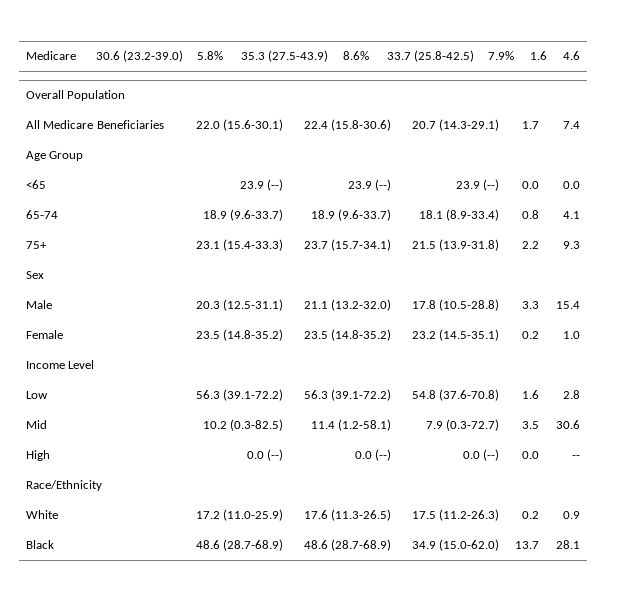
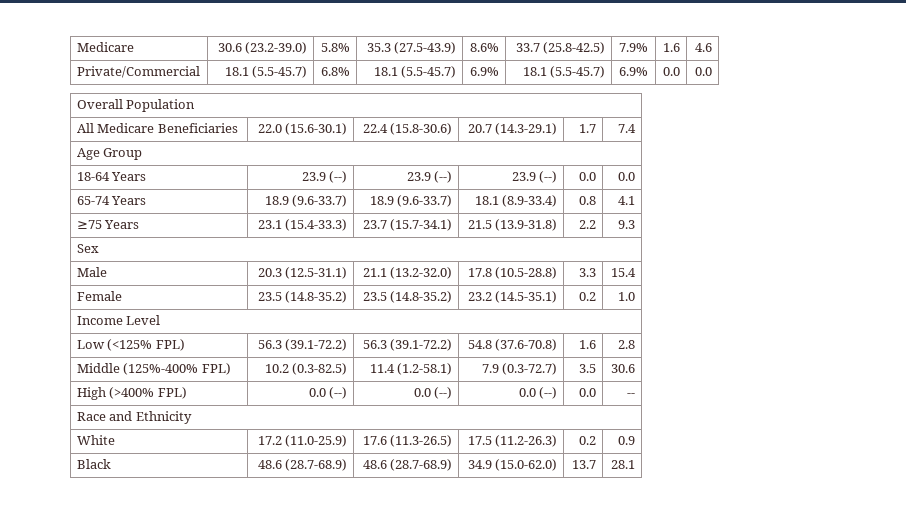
+ Private/Commercial | 18.1 (5.5-45.7) | 6.8% | 18.1 (5.5-45.7) | 6.9% | 18.1 (5.5-45.7) | 6.9% | 0.0 | 0.0
- <65 | 23.9 (--) | 23.9 (--) | 23.9 (--) | 0.0 | 0.0
+ 18-64 Years | 23.9 (--) | 23.9 (--) | 23.9 (--) | 0.0 | 0.0
- 65-74 | 18.9 (9.6-33.7) | 18.9 (9.6-33.7) | 18.1 (8.9-33.4) | 0.8 | 4.1
+ 65-74 Years | 18.9 (9.6-33.7) | 18.9 (9.6-33.7) | 18.1 (8.9-33.4) | 0.8 | 4.1
- 75+ | 23.1 (15.4-33.3) | 23.7 (15.7-34.1) | 21.5 (13.9-31.8) | 2.2 | 9.3
+ ≥75 Years | 23.1 (15.4-33.3) | 23.7 (15.7-34.1) | 21.5 (13.9-31.8) | 2.2 | 9.3
- Low | 56.3 (39.1-72.2) | 56.3 (39.1-72.2) | 54.8 (37.6-70.8) | 1.6 | 2.8
+ Low (<125% FPL) | 56.3 (39.1-72.2) | 56.3 (39.1-72.2) | 54.8 (37.6-70.8) | 1.6 | 2.8
- Mid | 10.2 (0.3-82.5) | 11.4 (1.2-58.1) | 7.9 (0.3-72.7) | 3.5 | 30.6
+ Middle (125%-400% FPL) | 10.2 (0.3-82.5) | 11.4 (1.2-58.1) | 7.9 (0.3-72.7) | 3.5 | 30.6
- High | 0.0 (--) | 0.0 (--) | 0.0 (--) | 0.0 | --
+ High (>400% FPL) | 0.0 (--) | 0.0 (--) | 0.0 (--) | 0.0 | --
- Race/Ethnicity
+ Race and Ethnicity

